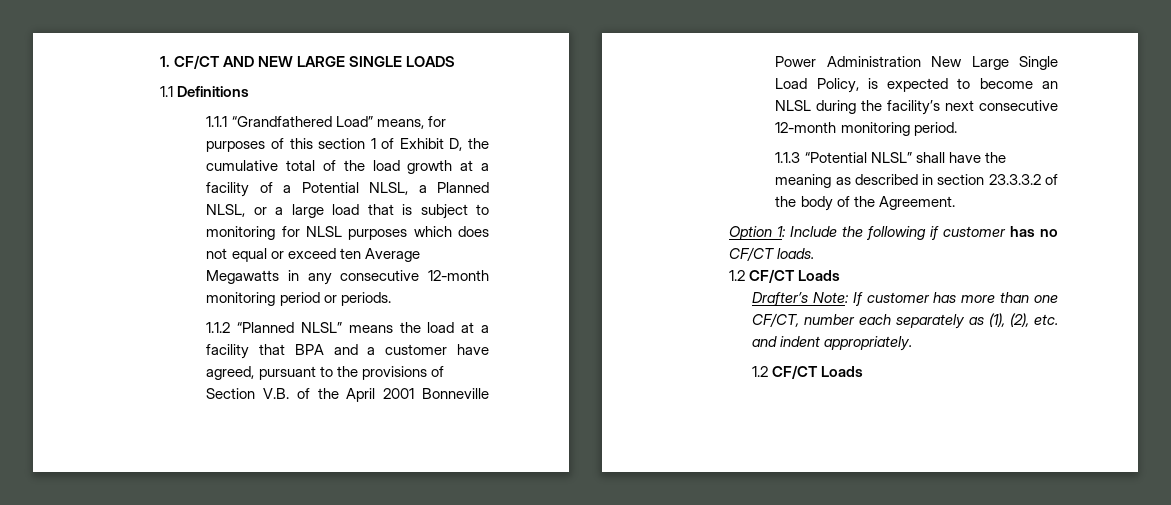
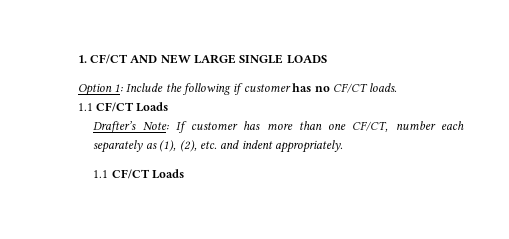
- 1.1 Definitions
- 1.1.1 “Grandfathered Load” means, for purposes of this section 1 of Exhibit D, the cumulative total of the load growth at a facility of a Potential NLSL, a Planned NLSL, or a large load that is subject to monitoring for NLSL purposes which does not equal or exceed ten Average Megawatts in any consecutive 12-month monitoring period or periods.
- 1.1.2 “Planned NLSL” means the load at a facility that BPA and a customer have agreed, pursuant to the provisions of Section V.B. of the April 2001 Bonneville Power Administration New Large Single Load Policy, is expected to become an NLSL during the facility’s next consecutive 12-month monitoring period.
- 1.1.3 “Potential NLSL” shall have the meaning as described in section 23.3.3.2 of the body of the Agreement.
  Option 1: Include the following if customer has no CF/CT loads.
- 1.2 CF/CT Loads
+ 1.1 CF/CT Loads
  Drafter’s Note: If customer has more than one CF/CT, number each separately as (1), (2), etc. and indent appropriately.
- 1.2 CF/CT Loads
+ 1.1 CF/CT Loads

